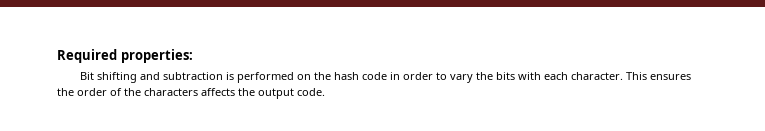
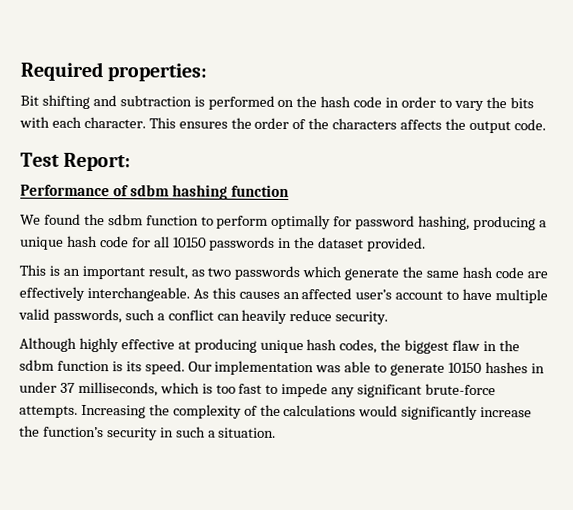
+ Test Report:
+ Performance of sdbm hashing function
+ We found the sdbm function to perform optimally for password hashing, producing a unique hash code for all 10150 passwords in the dataset provided.
+ This is an important result, as two passwords which generate the same hash code are effectively interchangeable. As this causes an affected user’s account to have multiple valid passwords, such a conflict can heavily reduce security.
+ Although highly effective at producing unique hash codes, the biggest flaw in the sdbm function is its speed. Our implementation was able to generate 10150 hashes in under 37 milliseconds, which is too fast to impede any significant brute-force attempts. Increasing the complexity of the calculations would significantly increase the function’s security in such a situation.

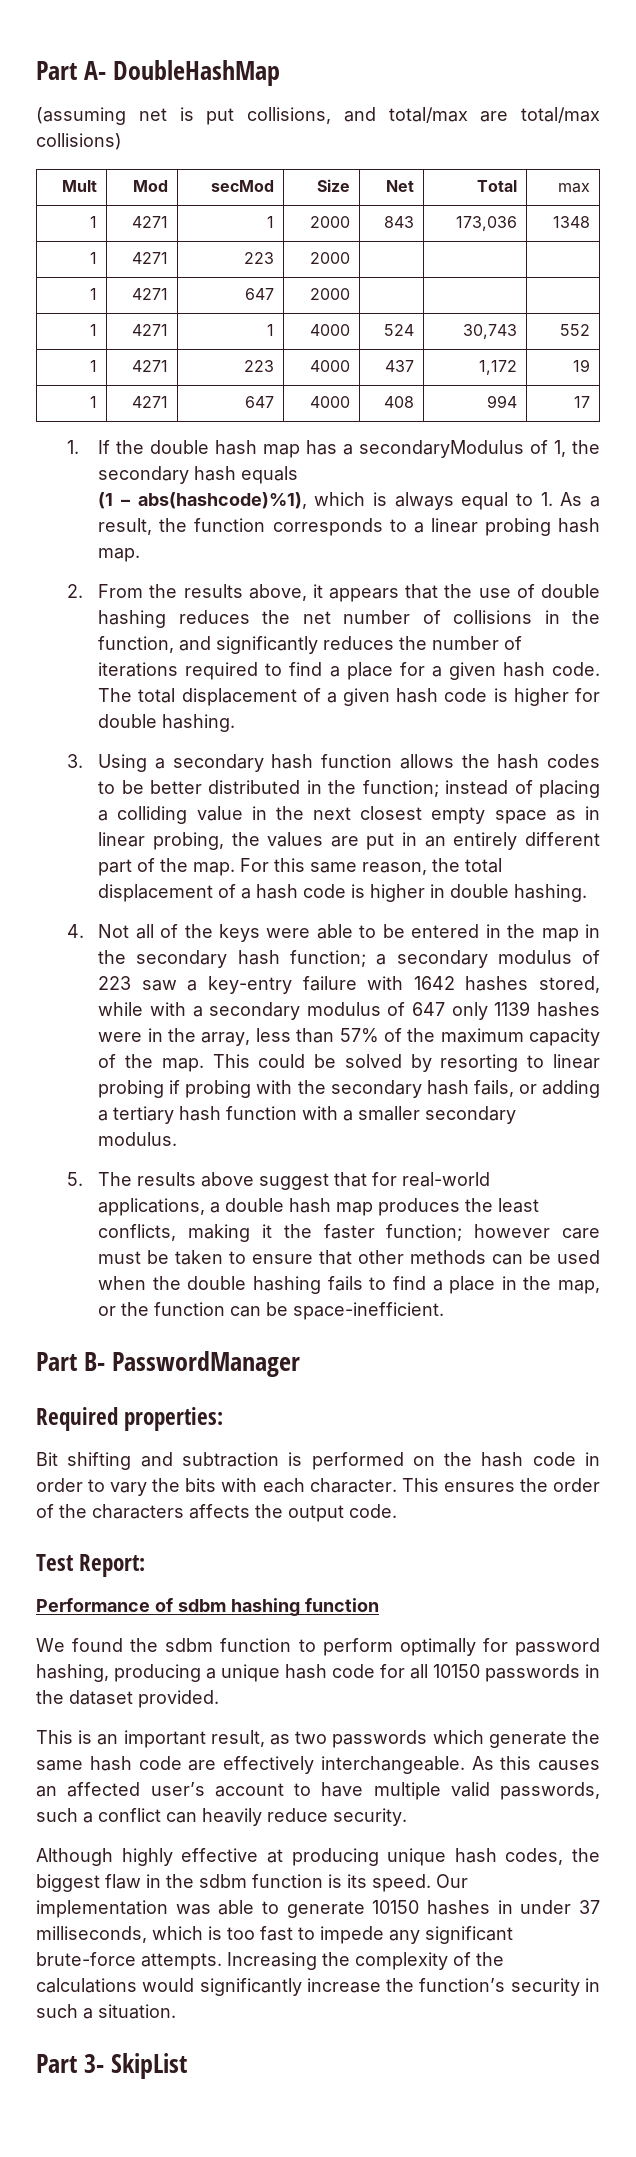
+ Part A- DoubleHashMap
+ (assuming net is put collisions, and total/max are total/max collisions)
+ Mult | Mod | secMod | Size | Net | Total | max
+ 1 | 4271 | 1 | 2000 | 843 | 173,036 | 1348
+ 1 | 4271 | 223 | 2000 | | |
+ 1 | 4271 | 647 | 2000 | | |
+ 1 | 4271 | 1 | 4000 | 524 | 30,743 | 552
+ 1 | 4271 | 223 | 4000 | 437 | 1,172 | 19
+ 1 | 4271 | 647 | 4000 | 408 | 994 | 17
+ 1. If the double hash map has a secondaryModulus of 1, the secondary hash equals
+ (1 – abs(hashcode)%1), which is always equal to 1. As a result, the function corresponds to a linear probing hash map.
+ 2. From the results above, it appears that the use of double hashing reduces the net number of collisions in the function, and significantly reduces the number of iterations required to find a place for a given hash code. The total displacement of a given hash code is higher for double hashing.
+ 3. Using a secondary hash function allows the hash codes to be better distributed in the function; instead of placing a colliding value in the next closest empty space as in linear probing, the values are put in an entirely different part of the map. For this same reason, the total displacement of a hash code is higher in double hashing.
+ 4. Not all of the keys were able to be entered in the map in the secondary hash function; a secondary modulus of 223 saw a key-entry failure with 1642 hashes stored, while with a secondary modulus of 647 only 1139 hashes were in the array, less than 57% of the maximum capacity of the map. This could be solved by resorting to linear probing if probing with the secondary hash fails, or adding a tertiary hash function with a smaller secondary modulus.
+ 5. The results above suggest that for real-world applications, a double hash map produces the least conflicts, making it the faster function; however care must be taken to ensure that other methods can be used when the double hashing fails to find a place in the map, or the function can be space-inefficient.
+ Part B- PasswordManager
+ Part 3- SkipList

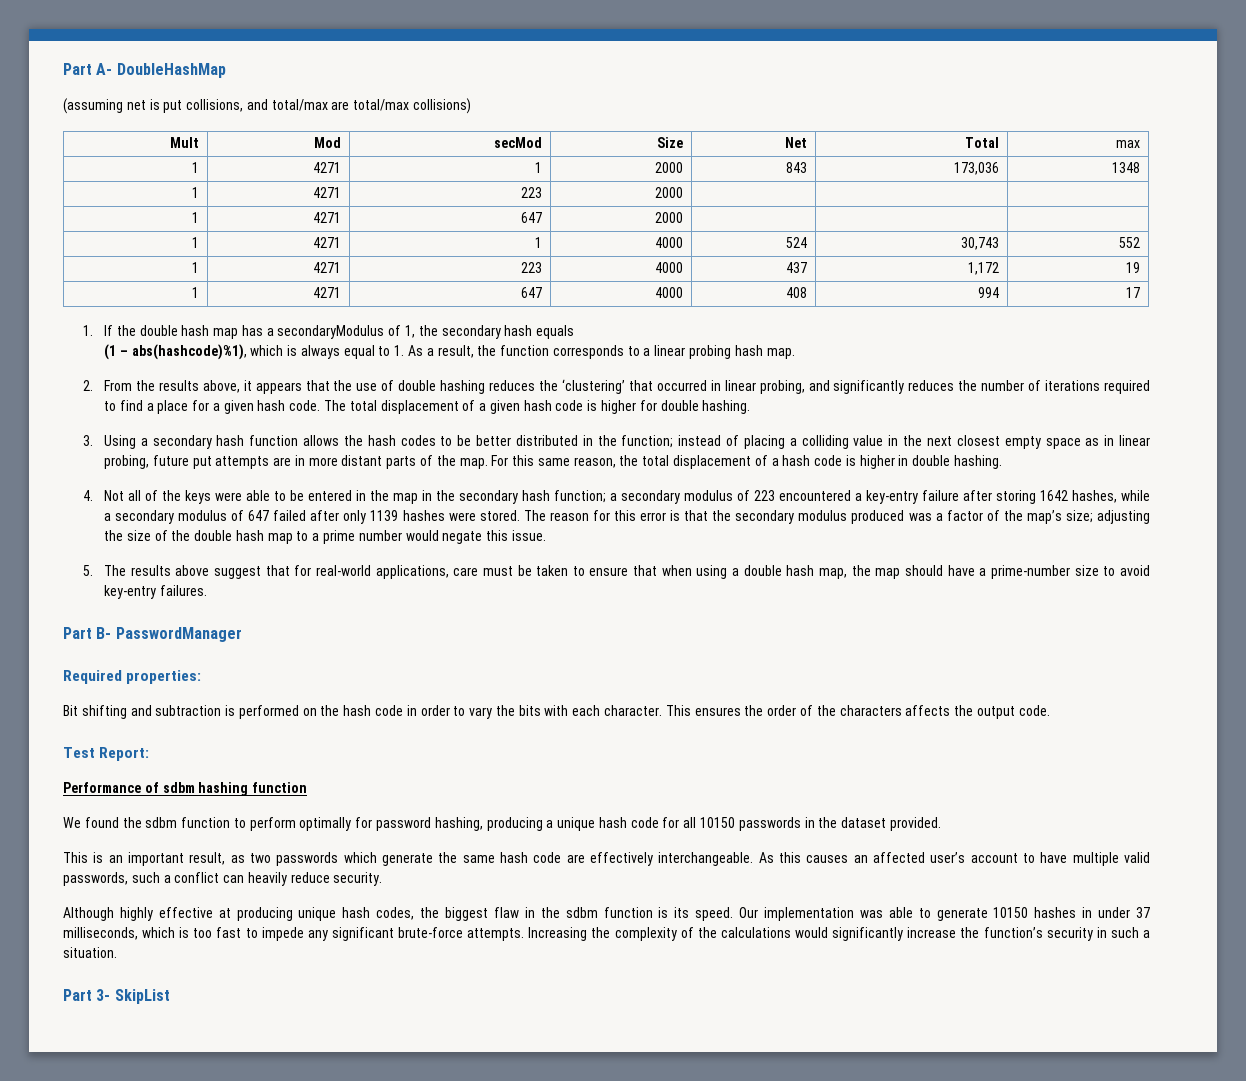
- 2. From the results above, it appears that the use of double hashing reduces the net number of collisions in the function, and significantly reduces the number of iterations required to find a place for a given hash code.
+ 2. From the results above, it appears that the use of double hashing reduces the ‘clustering’ that occurred in linear probing, and significantly reduces the number of iterations required to find a place for a given hash code.
- 3. Using a secondary hash function allows the hash codes to be better distributed in the function; instead of placing a colliding value in the next closest empty space as in linear probing, the values are put in an entirely different part of the map.
+ 3. Using a secondary hash function allows the hash codes to be better distributed in the function; instead of placing a colliding value in the next closest empty space as in linear probing, future put attempts are in more distant parts of the map.
- 4. Not all of the keys were able to be entered in the map in the secondary hash function; a secondary modulus of 223 saw a key-entry failure with 1642 hashes stored, while with a secondary modulus of 647 only 1139 hashes were in the array, less than 57% of the maximum capacity of the map. This could be solved by resorting to linear probing if probing with the secondary hash fails, or adding a tertiary hash function with a smaller secondary modulus.
+ 4. Not all of the keys were able to be entered in the map in the secondary hash function; a secondary modulus of 223 encountered a key-entry failure after storing 1642 hashes, while a secondary modulus of 647 failed after only 1139 hashes were stored. The reason for this error is that the secondary modulus produced was a factor of the map’s size; adjusting the size of the double hash map to a prime number would negate this issue.
- 5. The results above suggest that for real-world applications, a double hash map produces the least conflicts, making it the faster function; however care must be taken to ensure that other methods can be used when the double hashing fails to find a place in the map, or the function can be space-inefficient.
+ 5. The results above suggest that for real-world applications, care must be taken to ensure that when using a double hash map, the map should have a prime-number size to avoid key-entry failures.

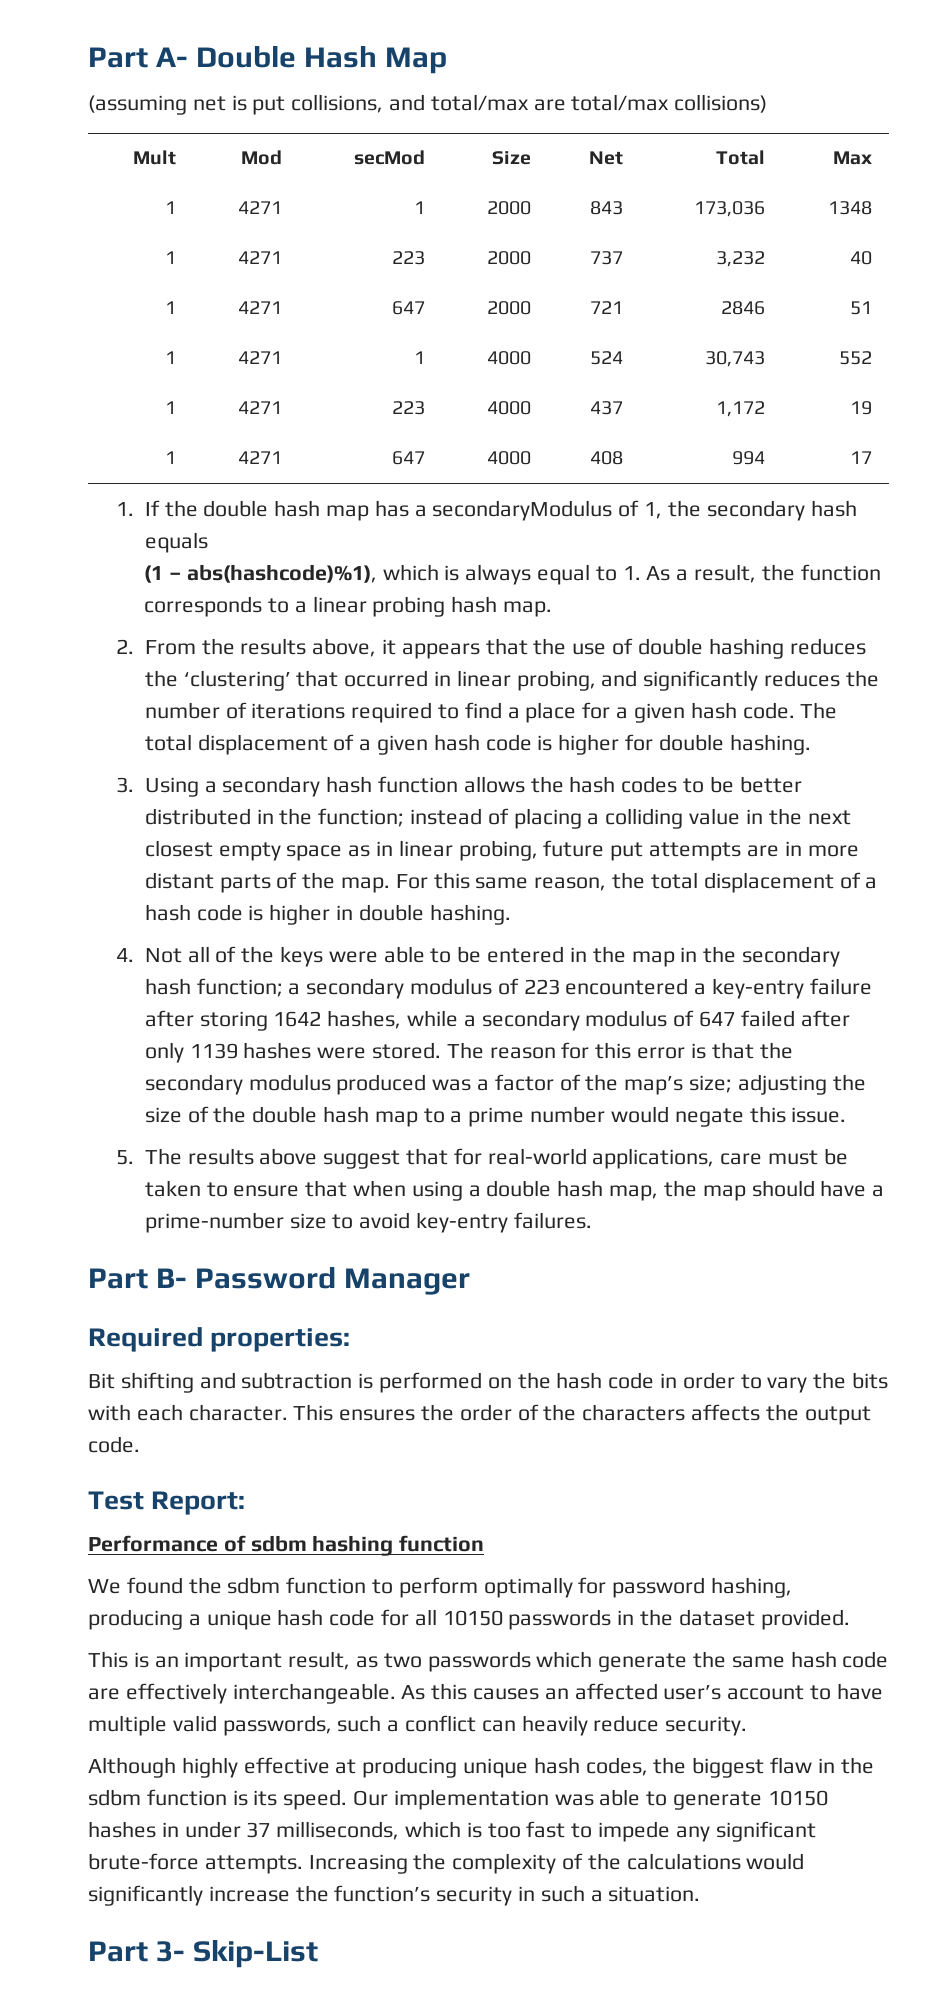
- Part A- DoubleHashMap
+ Part A- Double Hash Map
- Mult | Mod | secMod | Size | Net | Total | max
+ Mult | Mod | secMod | Size | Net | Total | Max
- 1 | 4271 | 223 | 2000 | | |
+ 1 | 4271 | 223 | 2000 | 737 | 3,232 | 40
- 1 | 4271 | 647 | 2000 | | |
+ 1 | 4271 | 647 | 2000 | 721 | 2846 | 51
- Part B- PasswordManager
+ Part B- Password Manager
- Part 3- SkipList
+ Part 3- Skip-List

